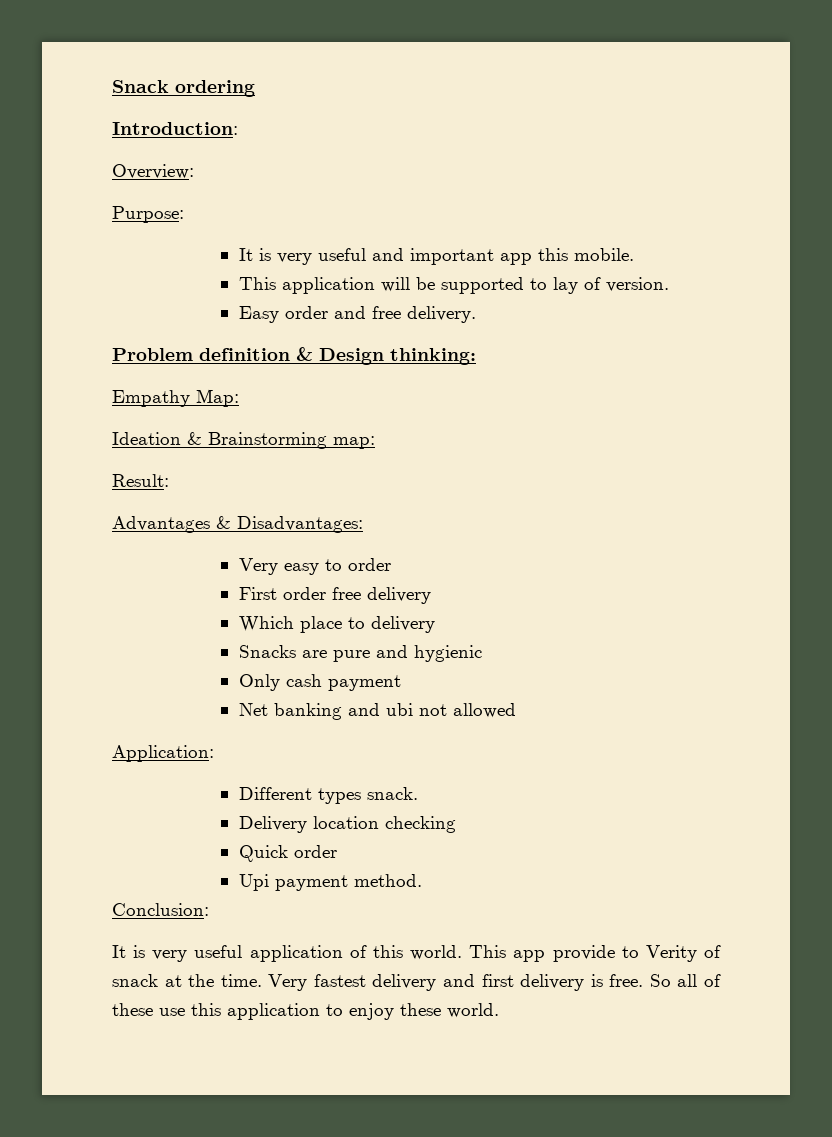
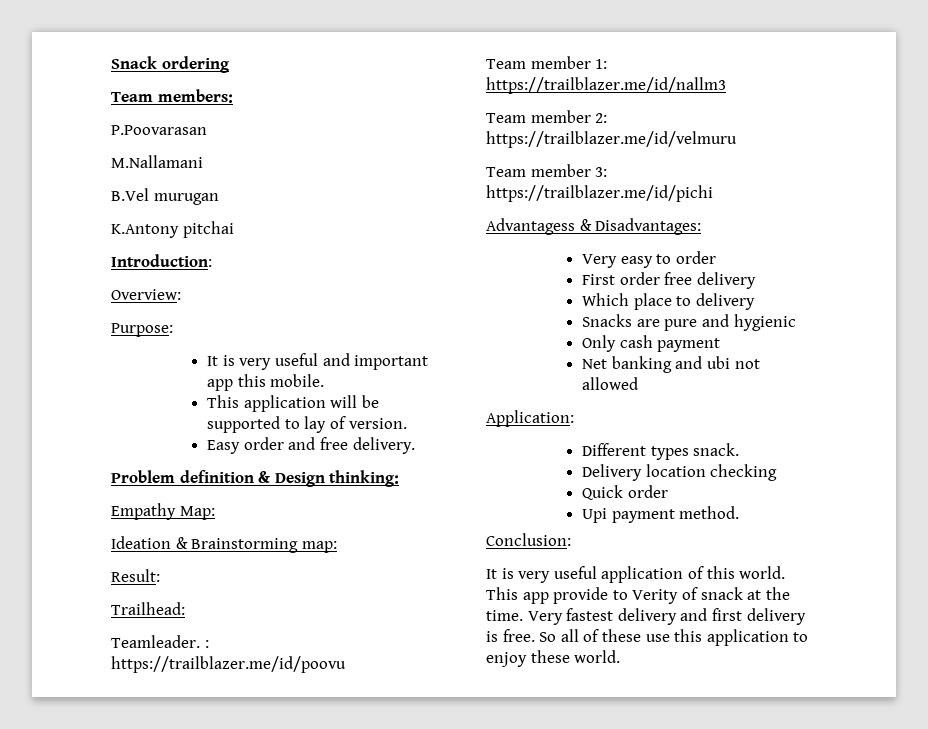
+ Team members:
+ P.Poovarasan
+ M.Nallamani
+ B.Vel murugan
+ K.Antony pitchai
- Advantages & Disadvantages:
+ Trailhead:
+ Teamleader. : https://trailblazer.me/id/poovu
+ Team member 1: https://trailblazer.me/id/nallm3
+ Team member 2: https://trailblazer.me/id/velmuru
+ Team member 3: https://trailblazer.me/id/pichi
+ Advantagess & Disadvantages:

